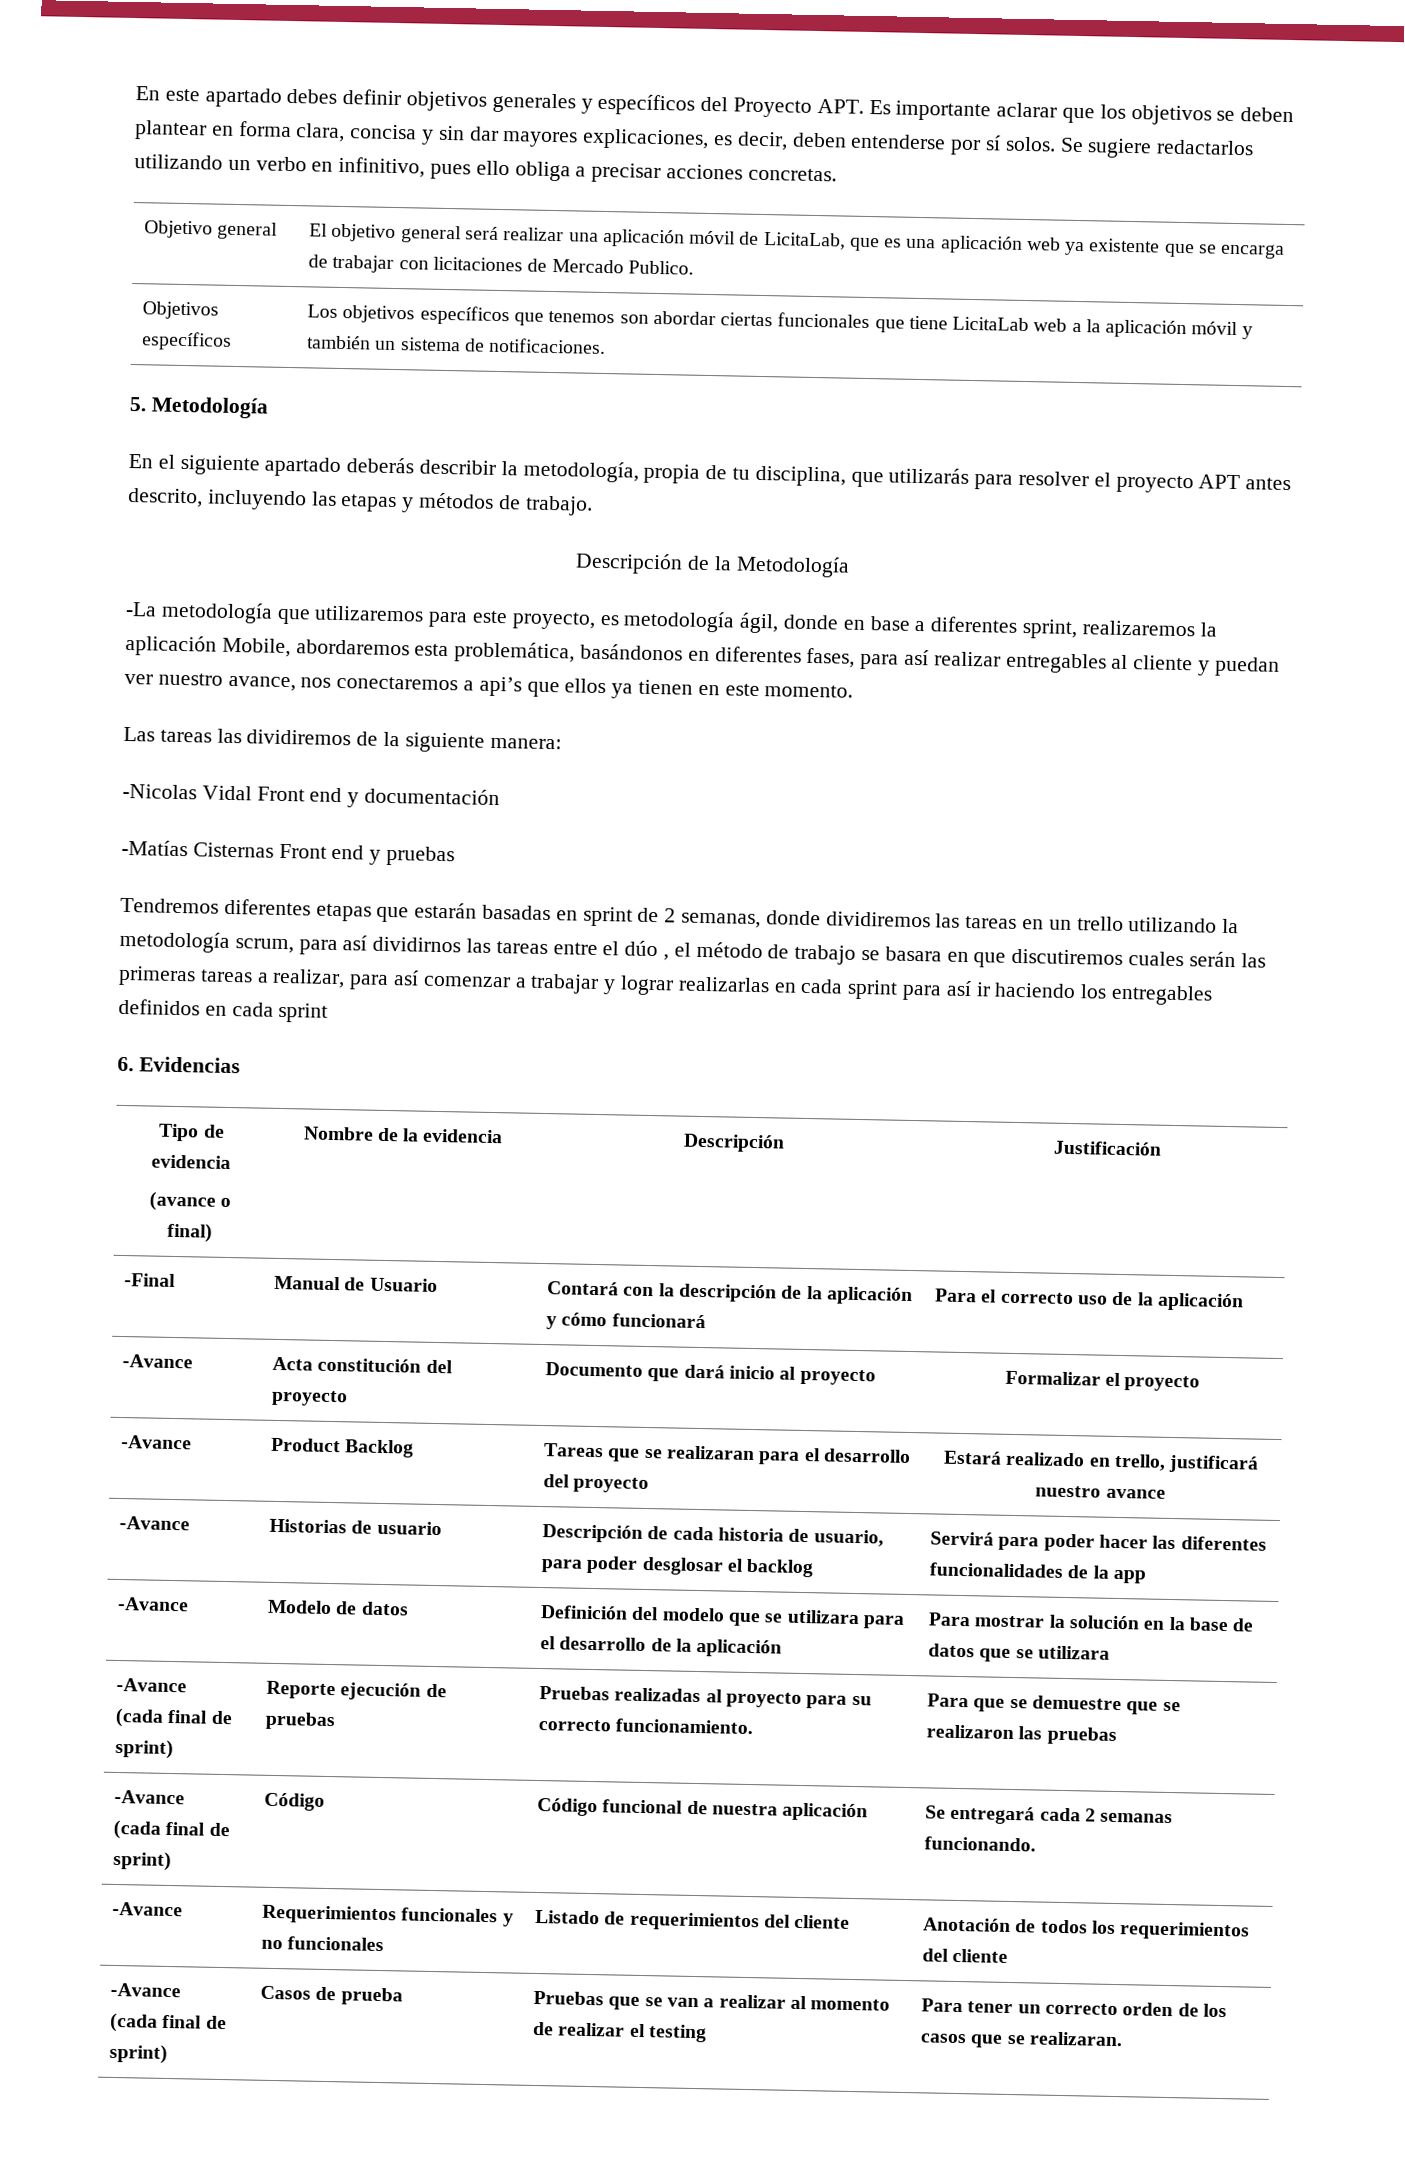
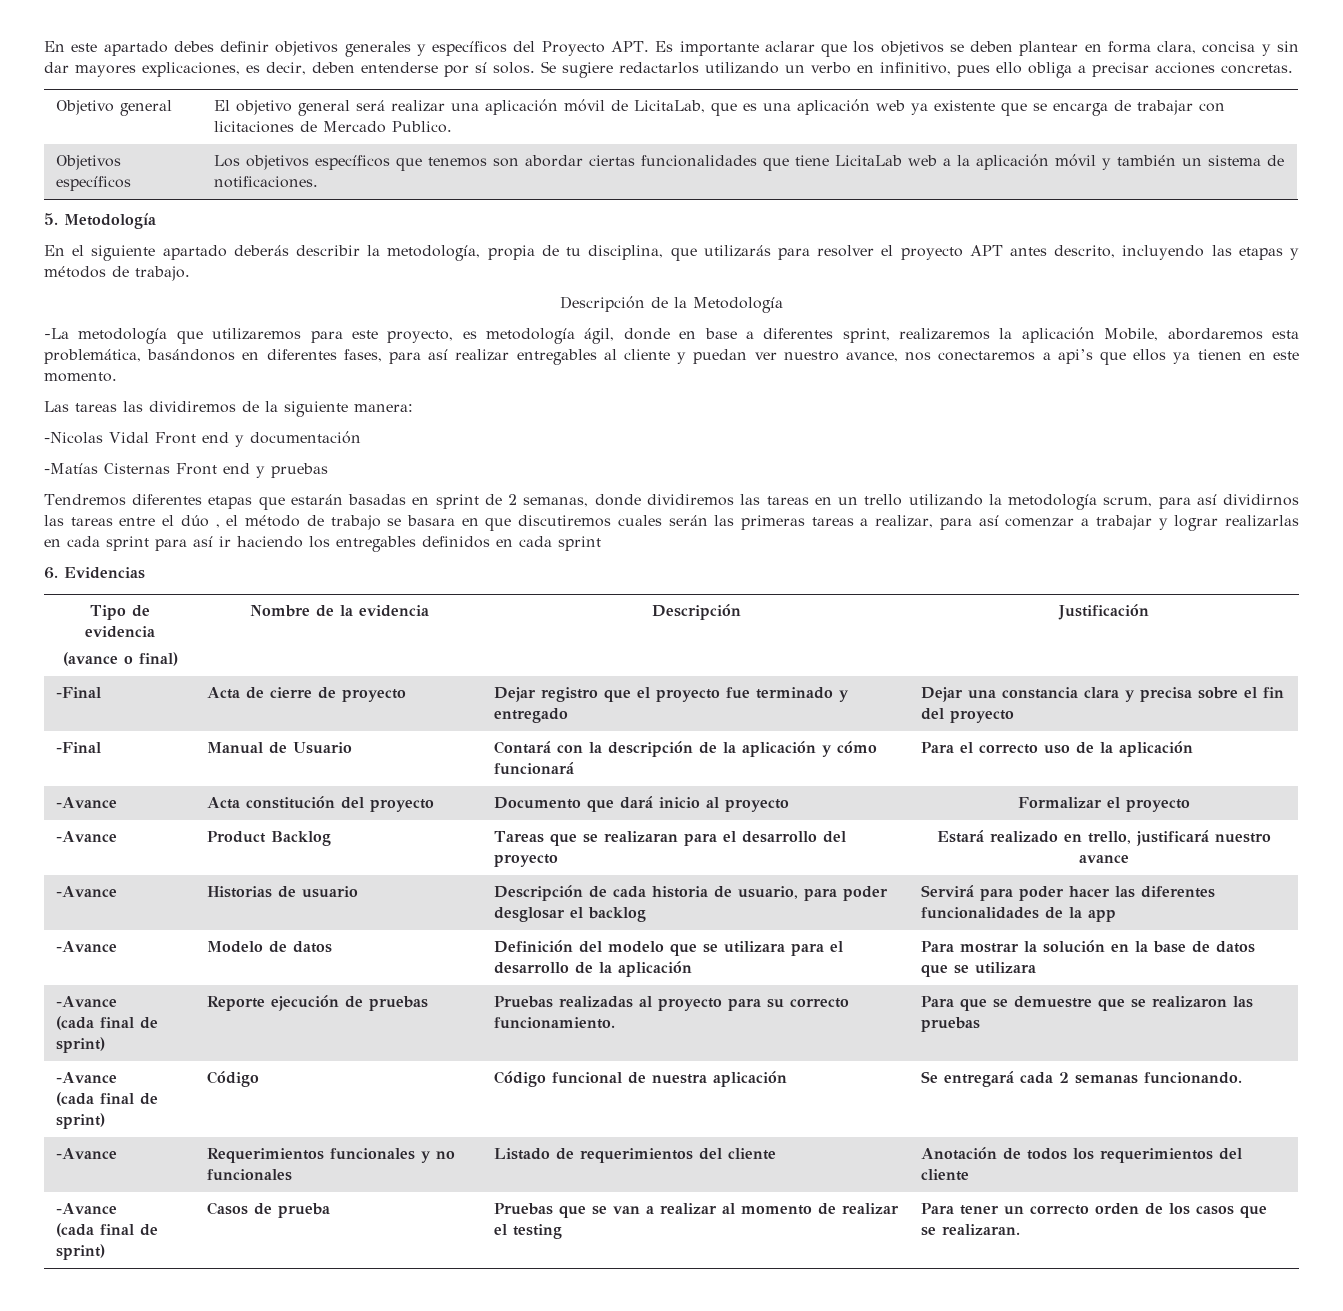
- Objetivos específicos | Los objetivos específicos que tenemos son abordar ciertas funcionales que tiene LicitaLab web a la aplicación móvil y también un sistema de notificaciones.
+ Objetivos específicos | Los objetivos específicos que tenemos son abordar ciertas funcionalidades que tiene LicitaLab web a la aplicación móvil y también un sistema de notificaciones.
+ -Final | Acta de cierre de proyecto | Dejar registro que el proyecto fue terminado y entregado | Dejar una constancia clara y precisa sobre el fin del proyecto

